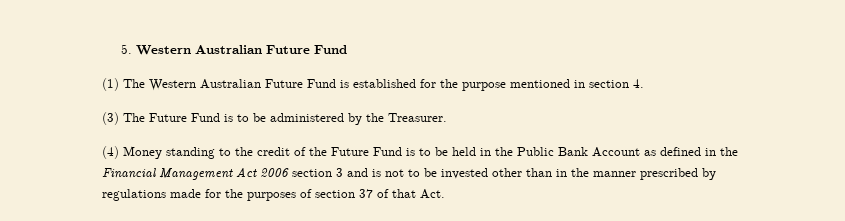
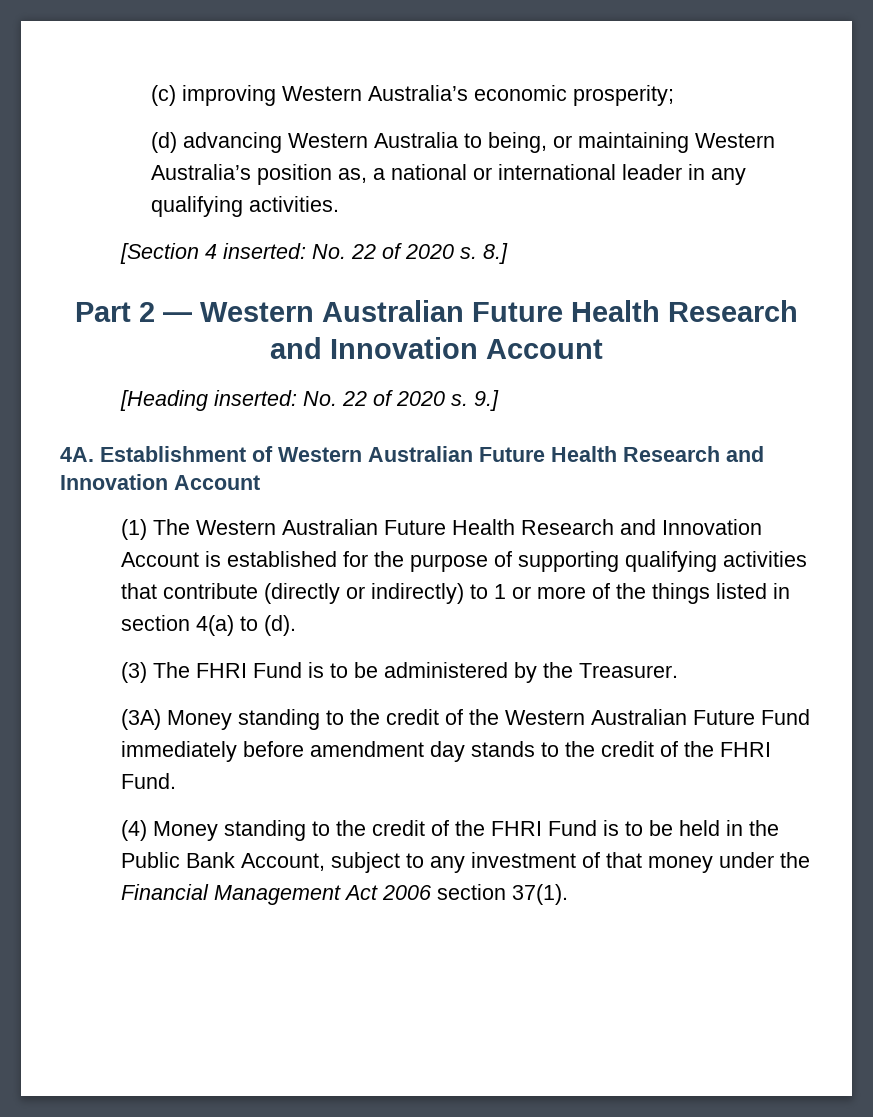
- 5. Western Australian Future Fund
+ (c) improving Western Australia’s economic prosperity;
+ (d) advancing Western Australia to being, or maintaining Western Australia’s position as, a national or international leader in any qualifying activities.
+ [Section 4 inserted: No. 22 of 2020 s. 8.]
+ Part 2 — Western Australian Future Health Research and Innovation Account
+ [Heading inserted: No. 22 of 2020 s. 9.]
+ 4A. Establishment of Western Australian Future Health Research and Innovation Account
- (1) The Western Australian Future Fund is established for the purpose mentioned in section 4.
+ (1) The Western Australian Future Health Research and Innovation Account is established for the purpose of supporting qualifying activities that contribute (directly or indirectly) to 1 or more of the things listed in section 4(a) to (d).
- (3) The Future Fund is to be administered by the Treasurer.
+ (3) The FHRI Fund is to be administered by the Treasurer.
+ (3A) Money standing to the credit of the Western Australian Future Fund immediately before amendment day stands to the credit of the FHRI Fund.
- (4) Money standing to the credit of the Future Fund is to be held in the Public Bank Account as defined in the Financial Management Act 2006 section 3 and is not to be invested other than in the manner prescribed by regulations made for the purposes of section 37 of that Act.
+ (4) Money standing to the credit of the FHRI Fund is to be held in the Public Bank Account, subject to any investment of that money under the Financial Management Act 2006 section 37(1).

